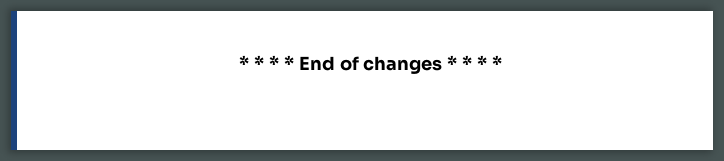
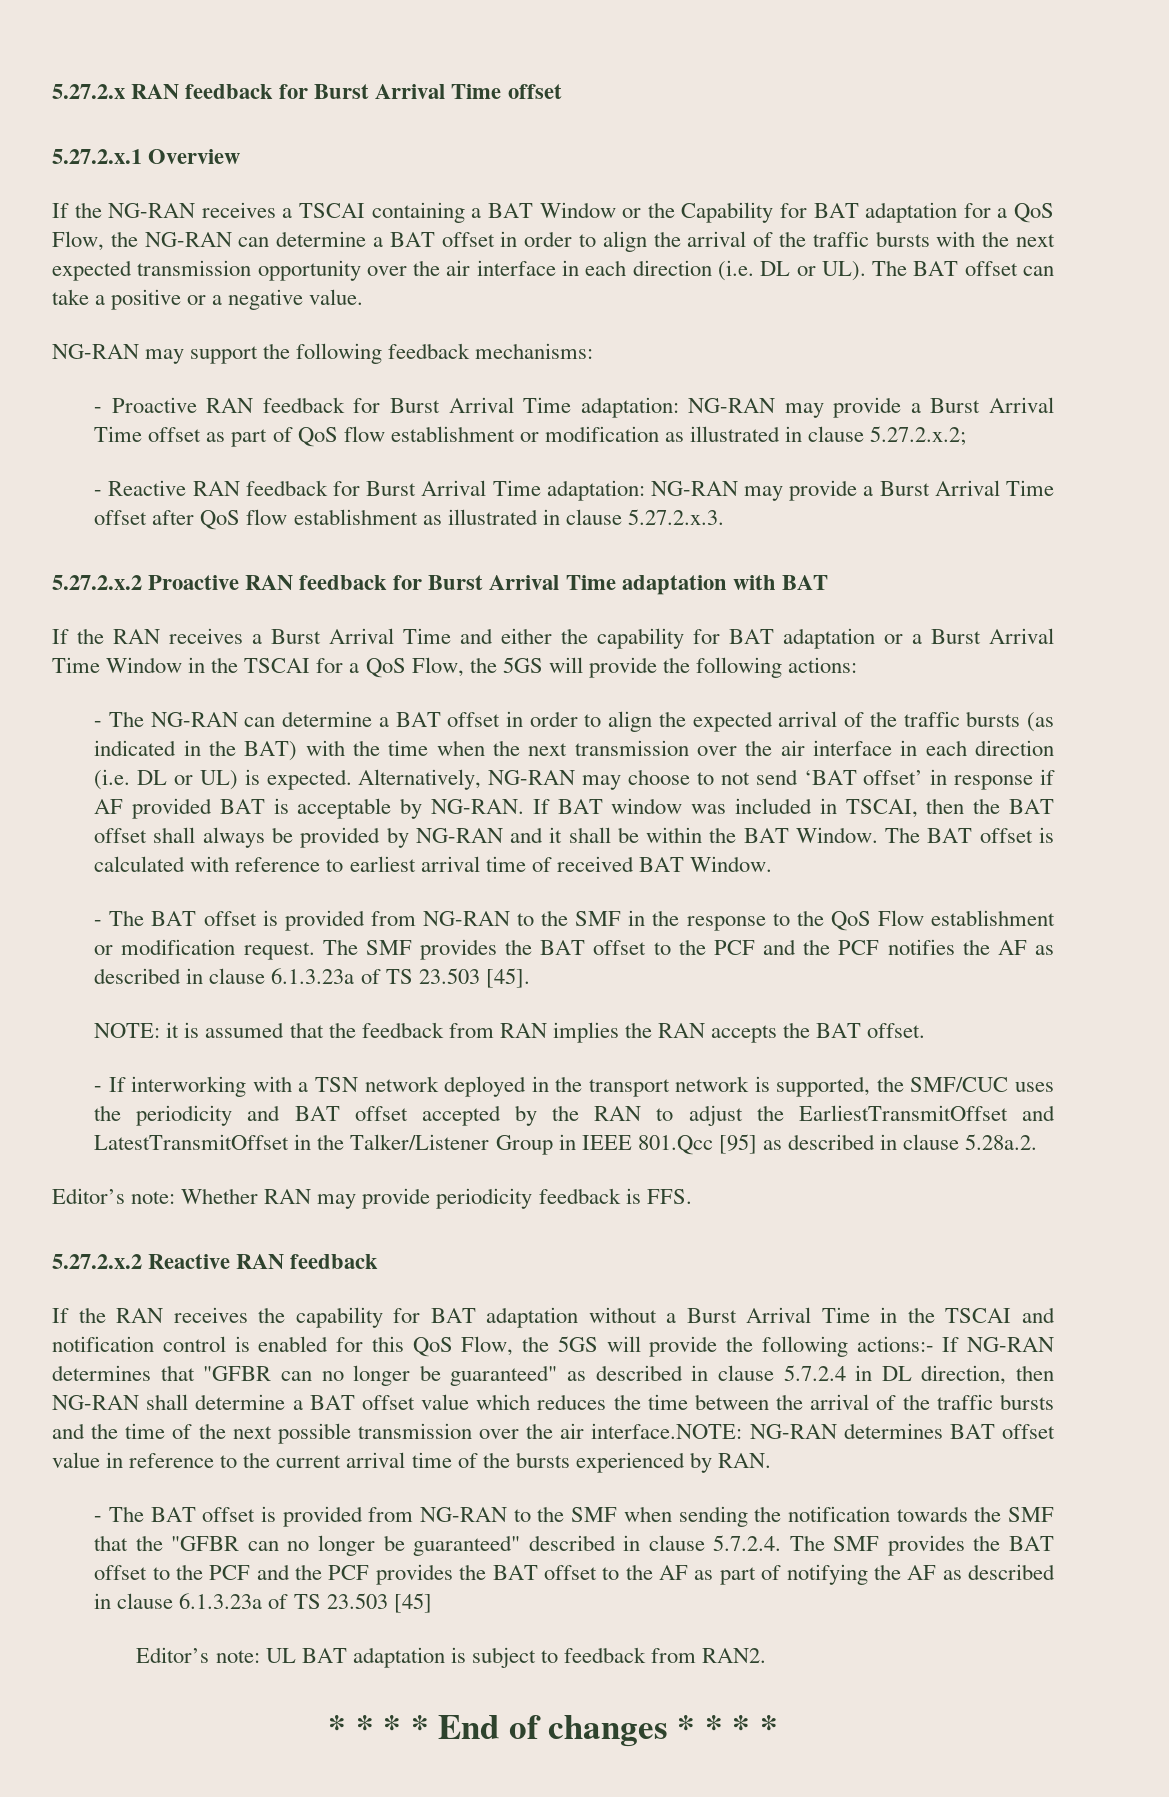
+ 5.27.2.x RAN feedback for Burst Arrival Time offset
+ 5.27.2.x.1 Overview
+ If the NG-RAN receives a TSCAI containing a BAT Window or the Capability for BAT adaptation for a QoS Flow, the NG-RAN can determine a BAT offset in order to align the arrival of the traffic bursts with the next expected transmission opportunity over the air interface in each direction (i.e. DL or UL). The BAT offset can take a positive or a negative value.
+ NG-RAN may support the following feedback mechanisms:
+ - Proactive RAN feedback for Burst Arrival Time adaptation: NG-RAN may provide a Burst Arrival Time offset as part of QoS flow establishment or modification as illustrated in clause 5.27.2.x.2;
+ - Reactive RAN feedback for Burst Arrival Time adaptation: NG-RAN may provide a Burst Arrival Time offset after QoS flow establishment as illustrated in clause 5.27.2.x.3.
+ 5.27.2.x.2 Proactive RAN feedback for Burst Arrival Time adaptation with BAT
+ If the RAN receives a Burst Arrival Time and either the capability for BAT adaptation or a Burst Arrival Time Window in the TSCAI for a QoS Flow, the 5GS will provide the following actions:
+ - The NG-RAN can determine a BAT offset in order to align the expected arrival of the traffic bursts (as indicated in the BAT) with the time when the next transmission over the air interface in each direction (i.e. DL or UL) is expected. Alternatively, NG-RAN may choose to not send ‘BAT offset’ in response if AF provided BAT is acceptable by NG-RAN. If BAT window was included in TSCAI, then the BAT offset shall always be provided by NG-RAN and it shall be within the BAT Window. The BAT offset is calculated with reference to earliest arrival time of received BAT Window.
+ - The BAT offset is provided from NG-RAN to the SMF in the response to the QoS Flow establishment or modification request. The SMF provides the BAT offset to the PCF and the PCF notifies the AF as described in clause 6.1.3.23a of TS 23.503 [45].
+ NOTE: it is assumed that the feedback from RAN implies the RAN accepts the BAT offset.
+ - If interworking with a TSN network deployed in the transport network is supported, the SMF/CUC uses the periodicity and BAT offset accepted by the RAN to adjust the EarliestTransmitOffset and LatestTransmitOffset in the Talker/Listener Group in IEEE 801.Qcc [95] as described in clause 5.28a.2.
+ Editor’s note: Whether RAN may provide periodicity feedback is FFS.
+ 5.27.2.x.2 Reactive RAN feedback
+ If the RAN receives the capability for BAT adaptation without a Burst Arrival Time in the TSCAI and notification control is enabled for this QoS Flow, the 5GS will provide the following actions:- If NG-RAN determines that "GFBR can no longer be guaranteed" as described in clause 5.7.2.4 in DL direction, then NG-RAN shall determine a BAT offset value which reduces the time between the arrival of the traffic bursts and the time of the next possible transmission over the air interface.NOTE: NG-RAN determines BAT offset value in reference to the current arrival time of the bursts experienced by RAN.
+ - The BAT offset is provided from NG-RAN to the SMF when sending the notification towards the SMF that the "GFBR can no longer be guaranteed" described in clause 5.7.2.4. The SMF provides the BAT offset to the PCF and the PCF provides the BAT offset to the AF as part of notifying the AF as described in clause 6.1.3.23a of TS 23.503 [45]
+ Editor’s note: UL BAT adaptation is subject to feedback from RAN2.

